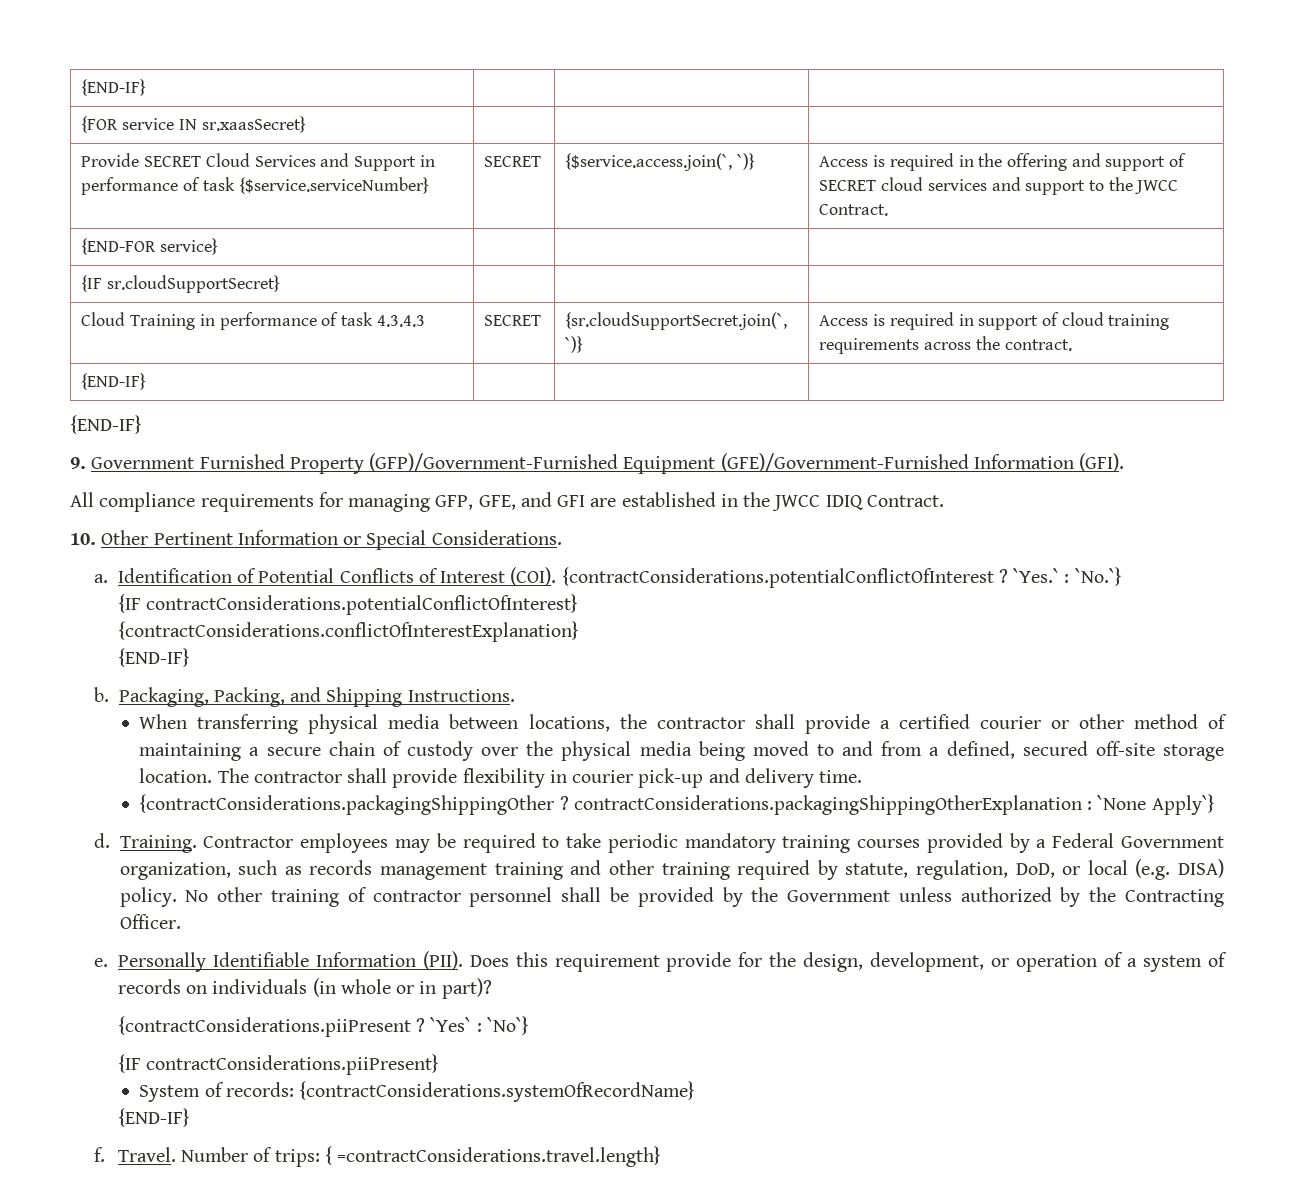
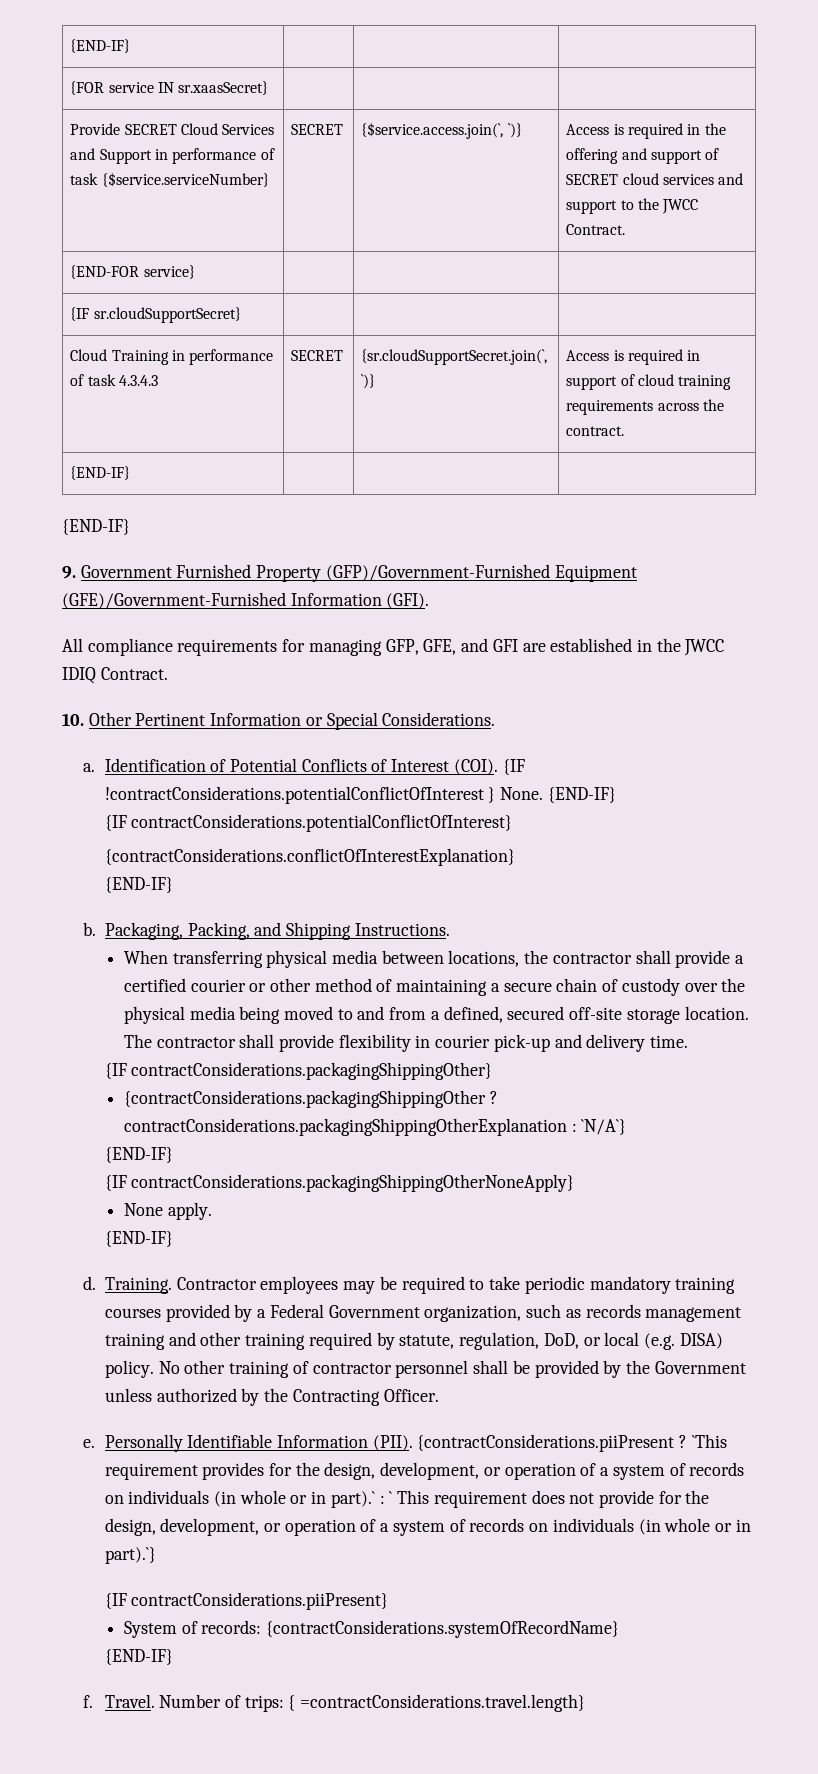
- {contractConsiderations.potentialConflictOfInterest ? `Yes.` : `No.`}
+ {IF !contractConsiderations.potentialConflictOfInterest } None. {END-IF}
+ {IF contractConsiderations.packagingShippingOther}
- {contractConsiderations.packagingShippingOther ? contractConsiderations.packagingShippingOtherExplanation : `None Apply`}
+ {contractConsiderations.packagingShippingOther ? contractConsiderations.packagingShippingOtherExplanation : `N/A`}
+ {END-IF}
+ {IF contractConsiderations.packagingShippingOtherNoneApply}
+ None apply.
+ {END-IF}
- Does this requirement provide for the design, development, or operation of a system of records on individuals (in whole or in part)?
- {contractConsiderations.piiPresent ? `Yes` : `No`}
+ {contractConsiderations.piiPresent ? `This requirement provides for the design, development, or operation of a system of records on individuals (in whole or in part).` : ` This requirement does not provide for the design, development, or operation of a system of records on individuals (in whole or in part).`}

